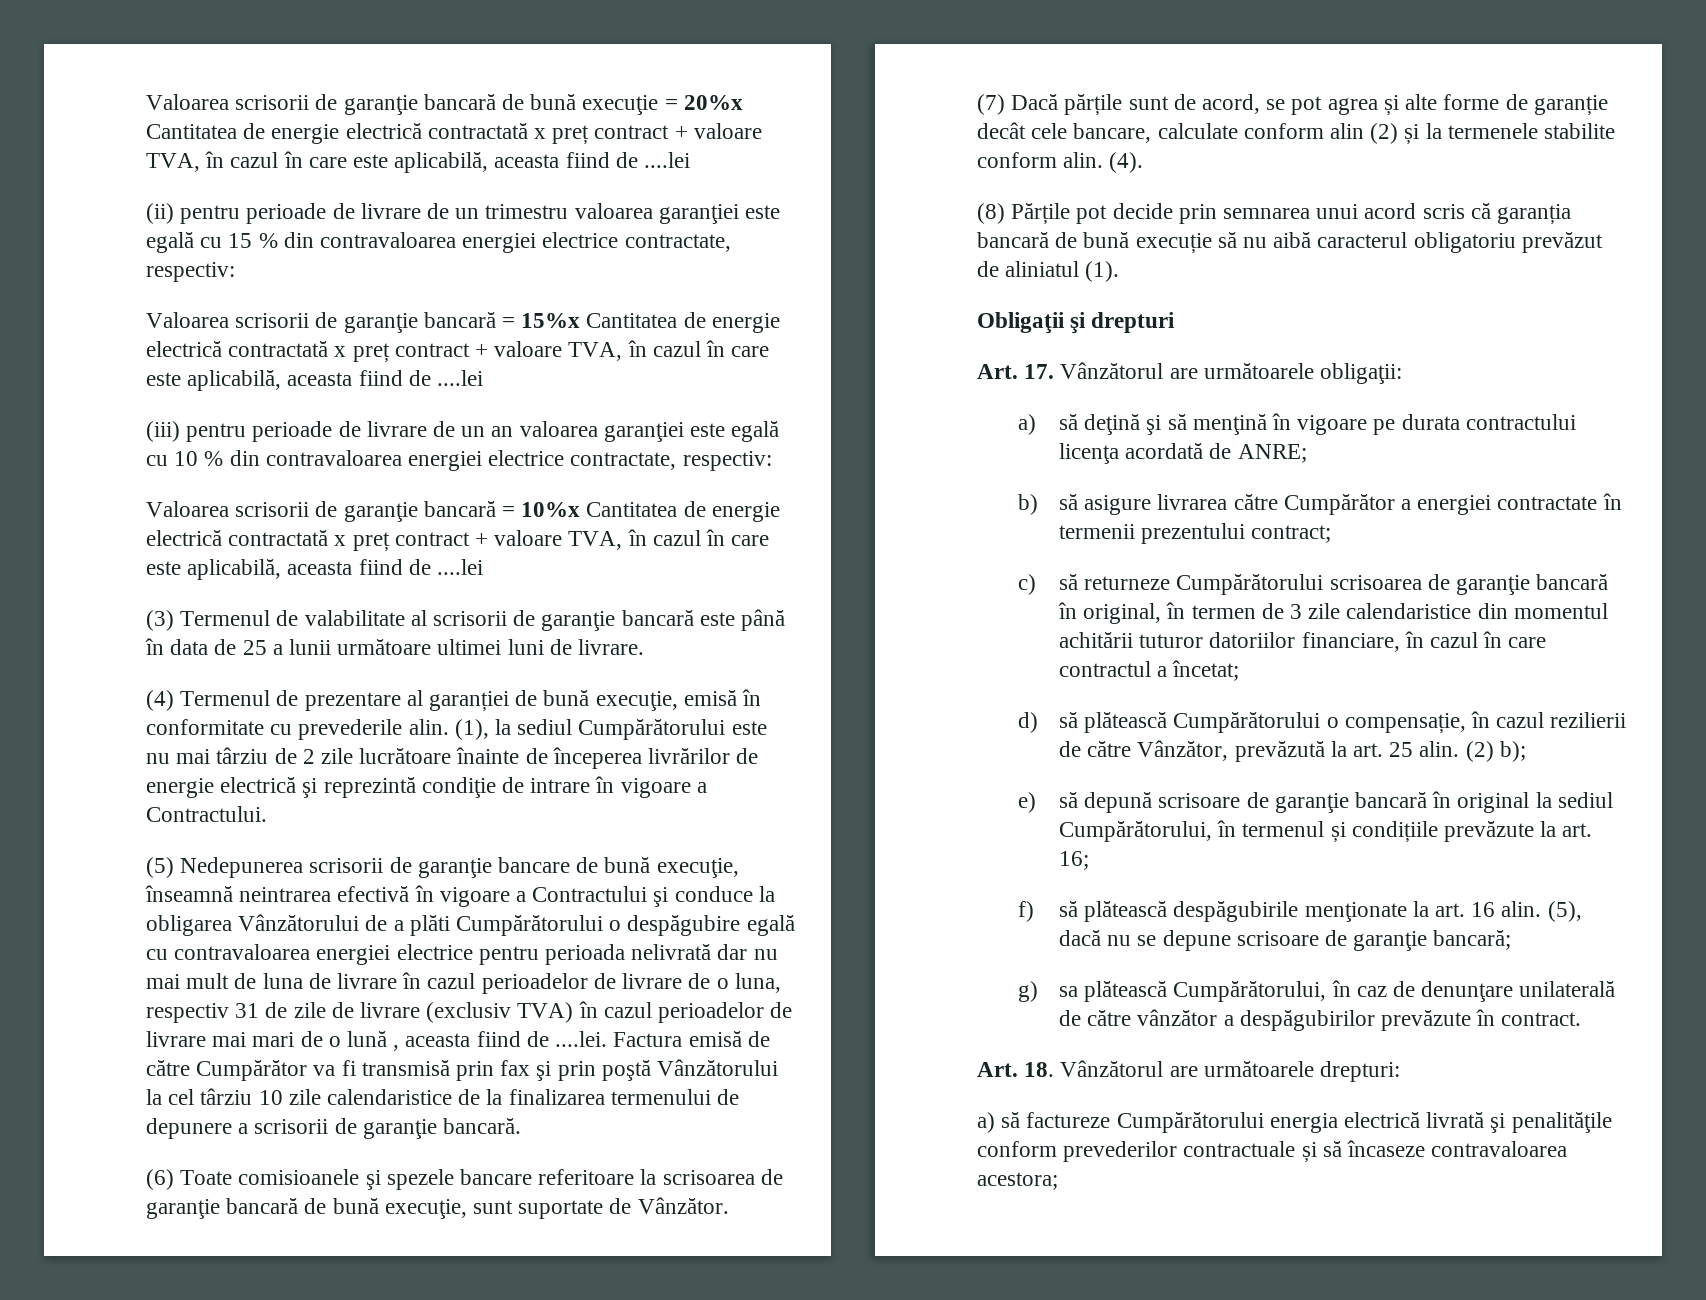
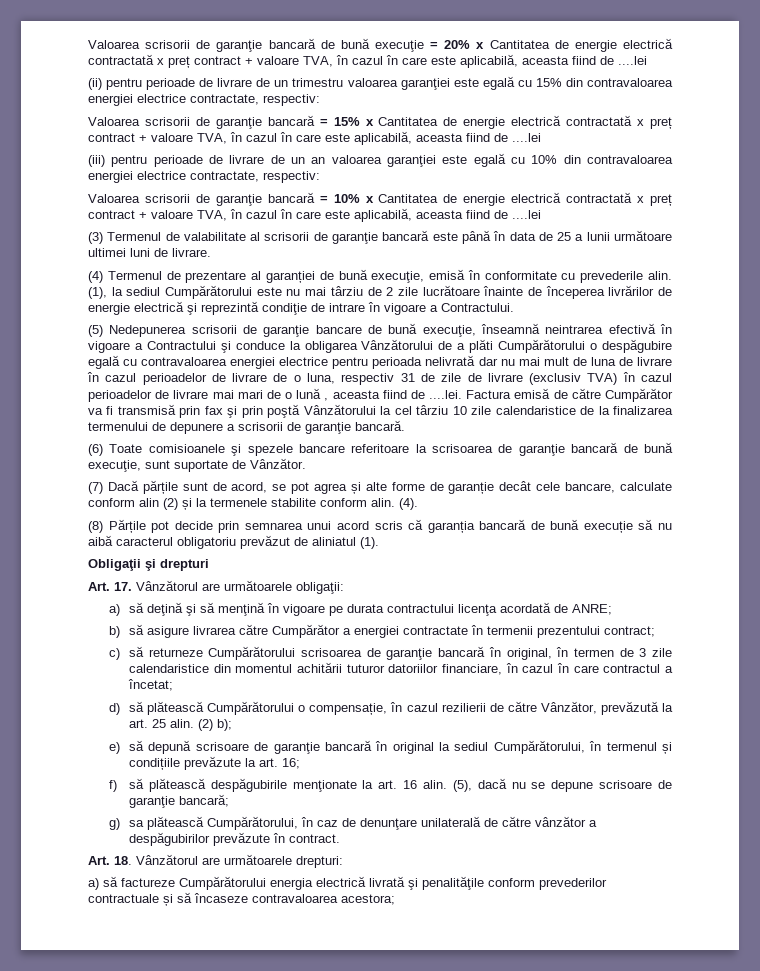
- Valoarea scrisorii de garanţie bancară de bună execuţie = 20%x Cantitatea de energie electrică contractată x preț contract + valoare TVA, în cazul în care este aplicabilă, aceasta fiind de ....lei
+ Valoarea scrisorii de garanţie bancară de bună execuţie = 20% x Cantitatea de energie electrică contractată x preț contract + valoare TVA, în cazul în care este aplicabilă, aceasta fiind de ....lei
- (ii) pentru perioade de livrare de un trimestru valoarea garanţiei este egală cu 15 % din contravaloarea energiei electrice contractate, respectiv:
+ (ii) pentru perioade de livrare de un trimestru valoarea garanţiei este egală cu 15% din contravaloarea energiei electrice contractate, respectiv:
- Valoarea scrisorii de garanţie bancară = 15%x Cantitatea de energie electrică contractată x preț contract + valoare TVA, în cazul în care este aplicabilă, aceasta fiind de ....lei
+ Valoarea scrisorii de garanţie bancară = 15% x Cantitatea de energie electrică contractată x preț contract + valoare TVA, în cazul în care este aplicabilă, aceasta fiind de ....lei
- (iii) pentru perioade de livrare de un an valoarea garanţiei este egală cu 10 % din contravaloarea energiei electrice contractate, respectiv:
+ (iii) pentru perioade de livrare de un an valoarea garanţiei este egală cu 10% din contravaloarea energiei electrice contractate, respectiv:
- Valoarea scrisorii de garanţie bancară = 10%x Cantitatea de energie electrică contractată x preț contract + valoare TVA, în cazul în care este aplicabilă, aceasta fiind de ....lei
+ Valoarea scrisorii de garanţie bancară = 10% x Cantitatea de energie electrică contractată x preț contract + valoare TVA, în cazul în care este aplicabilă, aceasta fiind de ....lei

